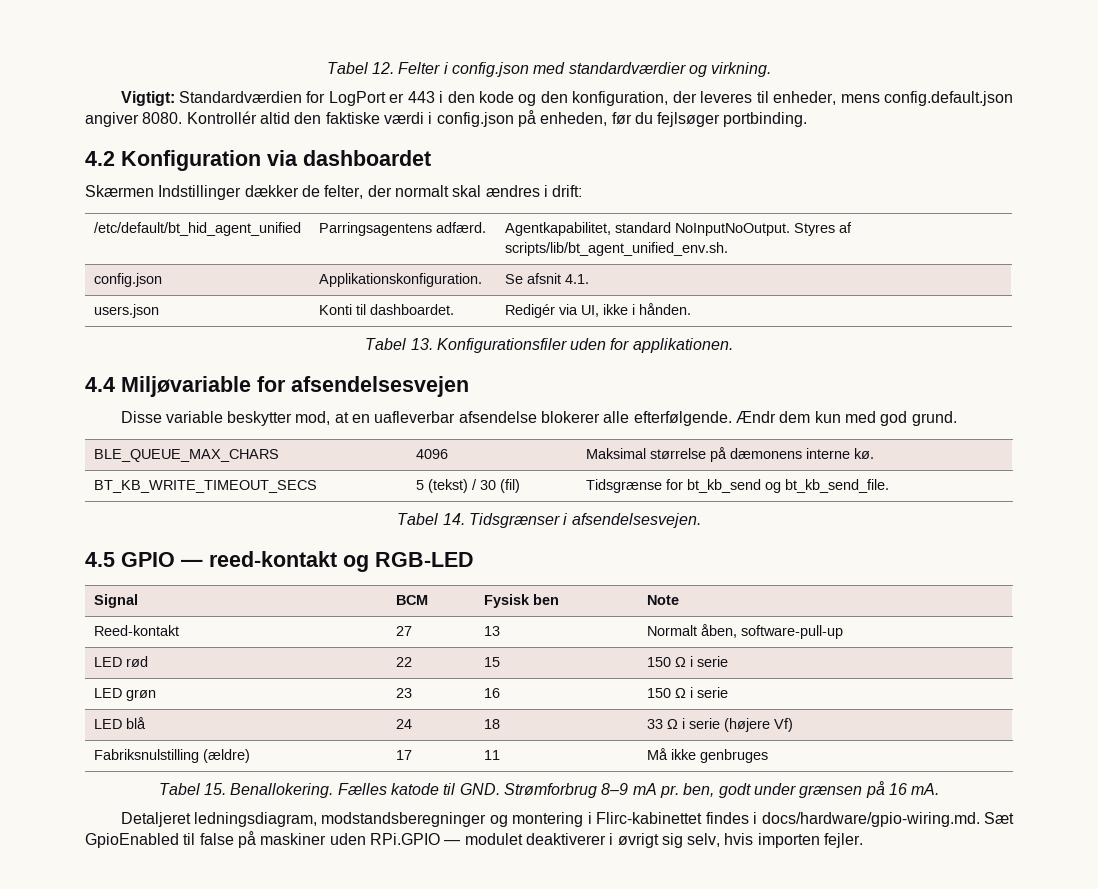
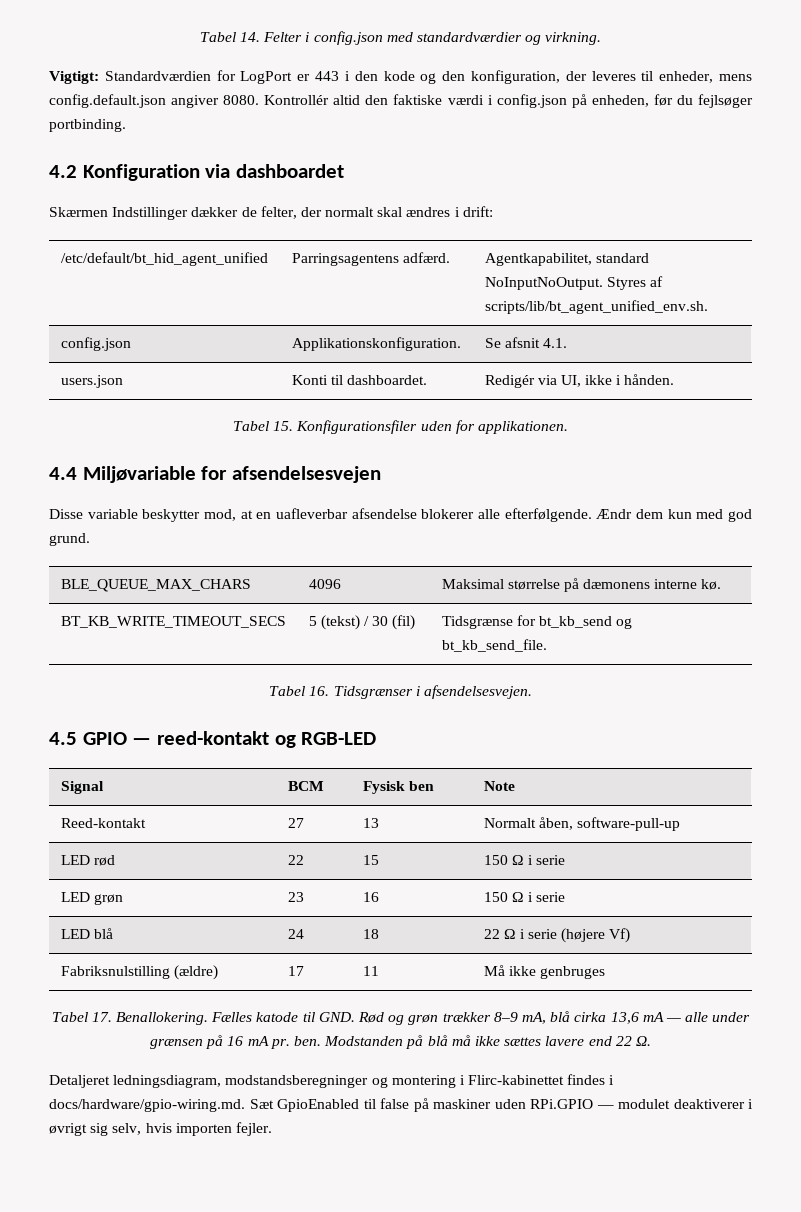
- Tabel 12. Felter i config.json med standardværdier og virkning.
+ Tabel 14. Felter i config.json med standardværdier og virkning.
- Tabel 13. Konfigurationsfiler uden for applikationen.
+ Tabel 15. Konfigurationsfiler uden for applikationen.
- Tabel 14. Tidsgrænser i afsendelsesvejen.
+ Tabel 16. Tidsgrænser i afsendelsesvejen.
- LED blå | 24 | 18 | 33 Ω i serie (højere Vf)
+ LED blå | 24 | 18 | 22 Ω i serie (højere Vf)
- Tabel 15. Benallokering.
+ Tabel 17. Benallokering.
- Fælles katode til GND. Strømforbrug 8–9 mA pr. ben, godt under grænsen på 16 mA.
+ Fælles katode til GND. Rød og grøn trækker 8–9 mA, blå cirka 13,6 mA — alle under grænsen på 16 mA pr. ben. Modstanden på blå må ikke sættes lavere end 22 Ω.

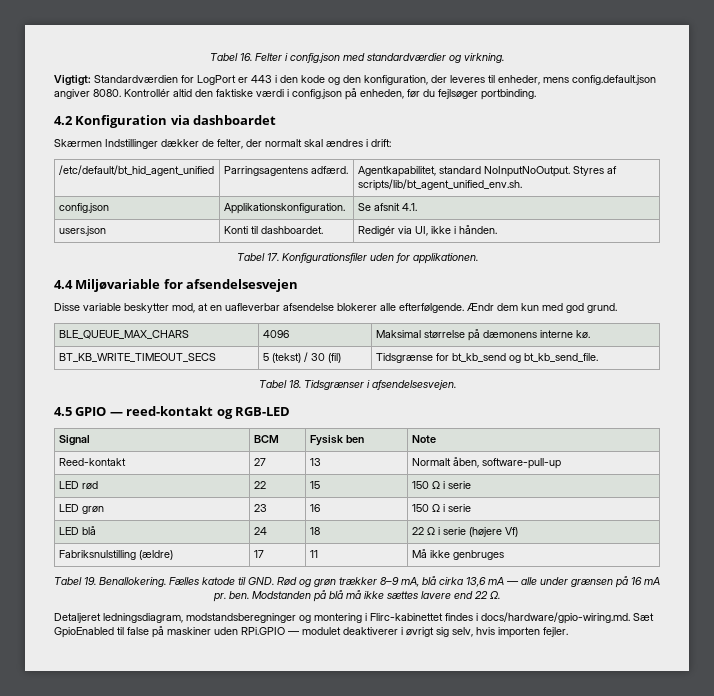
- Tabel 14. Felter i config.json med standardværdier og virkning.
+ Tabel 16. Felter i config.json med standardværdier og virkning.
- Tabel 15. Konfigurationsfiler uden for applikationen.
+ Tabel 17. Konfigurationsfiler uden for applikationen.
- Tabel 16. Tidsgrænser i afsendelsesvejen.
+ Tabel 18. Tidsgrænser i afsendelsesvejen.
- Tabel 17. Benallokering.
+ Tabel 19. Benallokering.

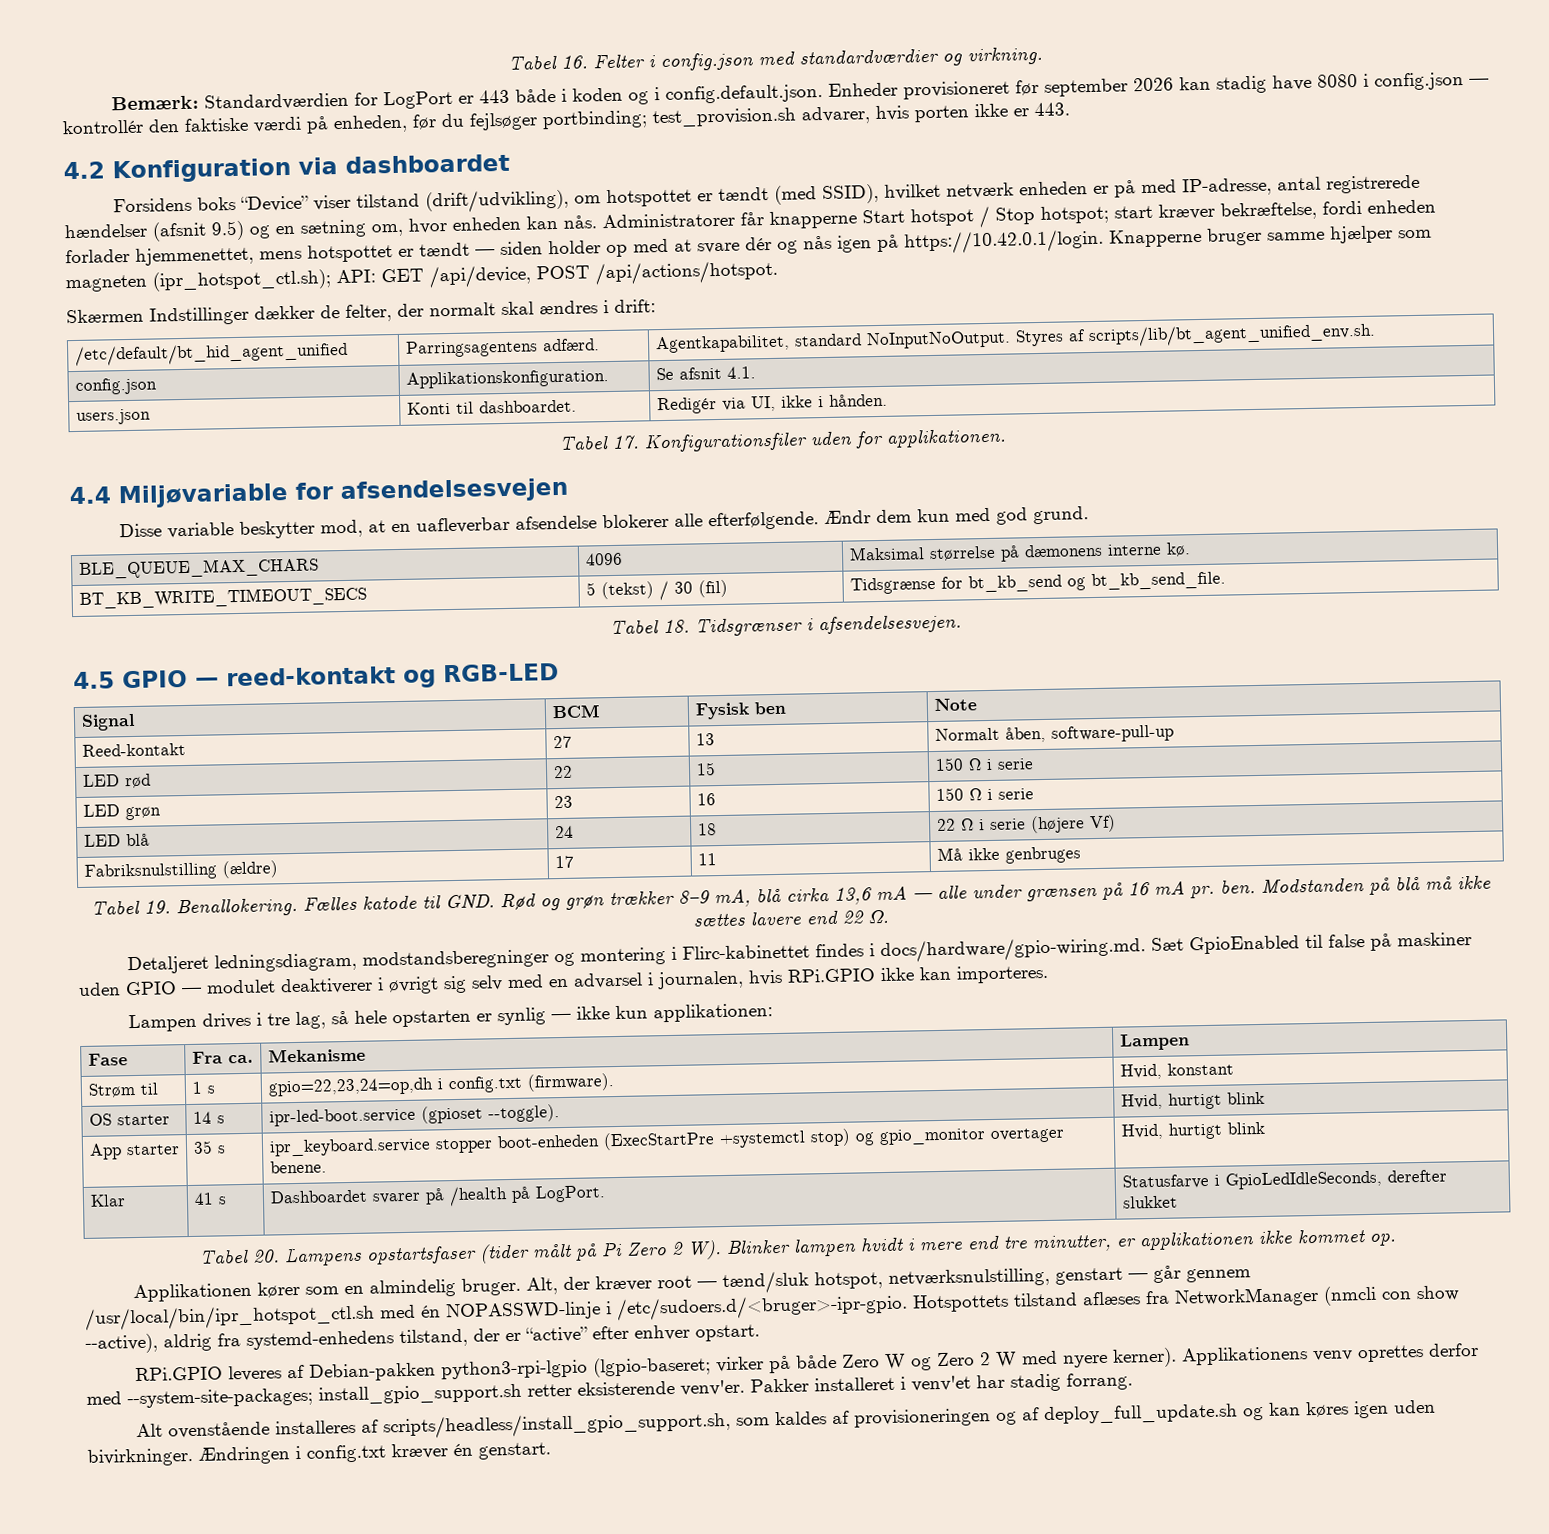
- Vigtigt: Standardværdien for LogPort er 443 i den kode og den konfiguration, der leveres til enheder, mens config.default.json angiver 8080. Kontrollér altid den faktiske værdi i config.json på enheden, før du fejlsøger portbinding.
+ Bemærk: Standardværdien for LogPort er 443 både i koden og i config.default.json. Enheder provisioneret før september 2026 kan stadig have 8080 i config.json — kontrollér den faktiske værdi på enheden, før du fejlsøger portbinding; test_provision.sh advarer, hvis porten ikke er 443.
  4.2 Konfiguration via dashboardet
+ Forsidens boks “Device” viser tilstand (drift/udvikling), om hotspottet er tændt (med SSID), hvilket netværk enheden er på med IP-adresse, antal registrerede hændelser (afsnit 9.5) og en sætning om, hvor enheden kan nås. Administratorer får knapperne Start hotspot / Stop hotspot; start kræver bekræftelse, fordi enheden forlader hjemmenettet, mens hotspottet er tændt — siden holder op med at svare dér og nås igen på https://10.42.0.1/login. Knapperne bruger samme hjælper som magneten (ipr_hotspot_ctl.sh); API: GET /api/device, POST /api/actions/hotspot.
- Detaljeret ledningsdiagram, modstandsberegninger og montering i Flirc-kabinettet findes i docs/hardware/gpio-wiring.md. Sæt GpioEnabled til false på maskiner uden RPi.GPIO — modulet deaktiverer i øvrigt sig selv, hvis importen fejler.
+ Detaljeret ledningsdiagram, modstandsberegninger og montering i Flirc-kabinettet findes i docs/hardware/gpio-wiring.md. Sæt GpioEnabled til false på maskiner uden GPIO — modulet deaktiverer i øvrigt sig selv med en advarsel i journalen, hvis RPi.GPIO ikke kan importeres.
+ Lampen drives i tre lag, så hele opstarten er synlig — ikke kun applikationen:
+ Fase | Fra ca. | Mekanisme | Lampen
+ Strøm til | 1 s | gpio=22,23,24=op,dh i config.txt (firmware). | Hvid, konstant
+ OS starter | 14 s | ipr-led-boot.service (gpioset --toggle). | Hvid, hurtigt blink
+ App starter | 35 s | ipr_keyboard.service stopper boot-enheden (ExecStartPre +systemctl stop) og gpio_monitor overtager benene. | Hvid, hurtigt blink
+ Klar | 41 s | Dashboardet svarer på /health på LogPort. | Statusfarve i GpioLedIdleSeconds, derefter slukket
+ Tabel 20. Lampens opstartsfaser (tider målt på Pi Zero 2 W). Blinker lampen hvidt i mere end tre minutter, er applikationen ikke kommet op.
+ Applikationen kører som en almindelig bruger. Alt, der kræver root — tænd/sluk hotspot, netværksnulstilling, genstart — går gennem /usr/local/bin/ipr_hotspot_ctl.sh med én NOPASSWD-linje i /etc/sudoers.d/<bruger>-ipr-gpio. Hotspottets tilstand aflæses fra NetworkManager (nmcli con show --active), aldrig fra systemd-enhedens tilstand, der er “active” efter enhver opstart.
+ RPi.GPIO leveres af Debian-pakken python3-rpi-lgpio (lgpio-baseret; virker på både Zero W og Zero 2 W med nyere kerner). Applikationens venv oprettes derfor med --system-site-packages; install_gpio_support.sh retter eksisterende venv'er. Pakker installeret i venv'et har stadig forrang.
+ Alt ovenstående installeres af scripts/headless/install_gpio_support.sh, som kaldes af provisioneringen og af deploy_full_update.sh og kan køres igen uden bivirkninger. Ændringen i config.txt kræver én genstart.

